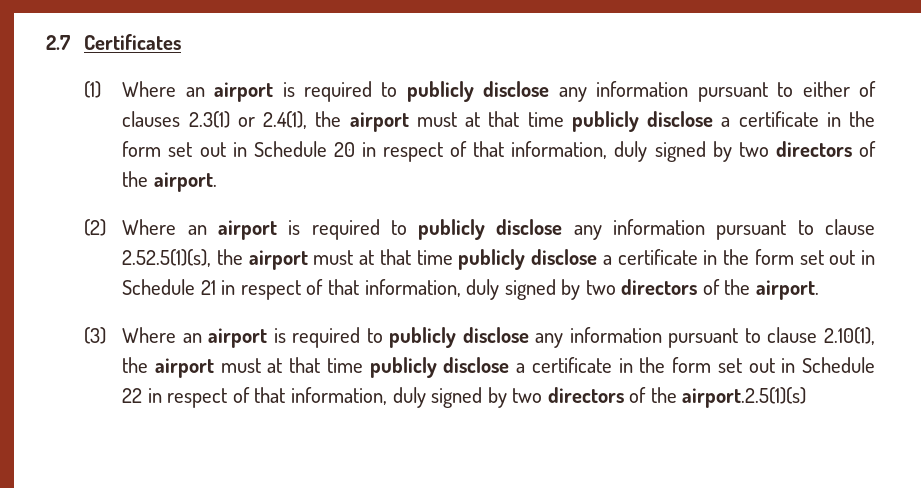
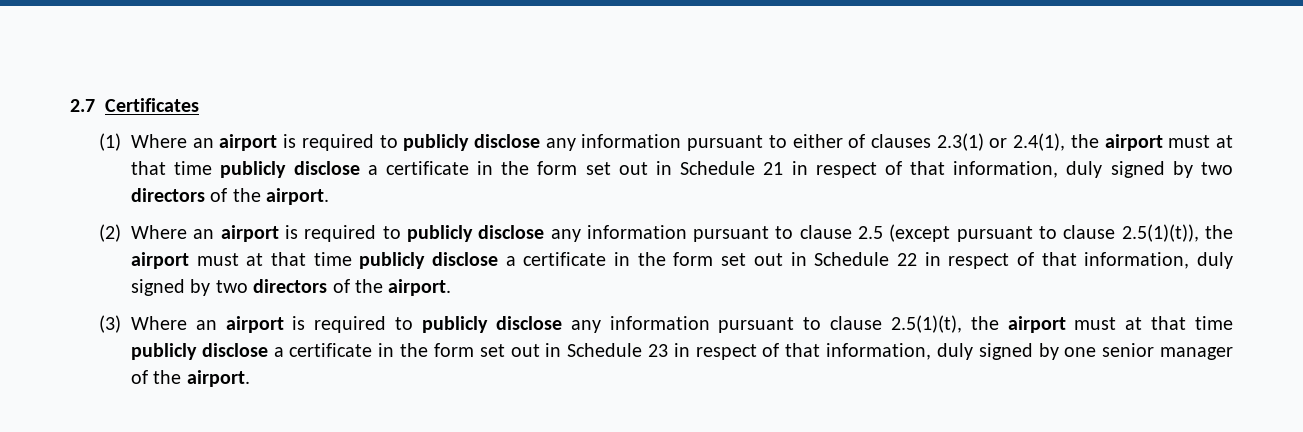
- (1) Where an airport is required to publicly disclose any information pursuant to either of clauses 2.3(1) or 2.4(1), the airport must at that time publicly disclose a certificate in the form set out in Schedule 20 in respect of that information, duly signed by two directors of the airport.
- (2) Where an airport is required to publicly disclose any information pursuant to clause 2.52.5(1)(s), the airport must at that time publicly disclose a certificate in the form set out in Schedule 21 in respect of that information, duly signed by two directors of the airport.
+ (1) Where an airport is required to publicly disclose any information pursuant to either of clauses 2.3(1) or 2.4(1), the airport must at that time publicly disclose a certificate in the form set out in Schedule 21 in respect of that information, duly signed by two directors of the airport.
- (3) Where an airport is required to publicly disclose any information pursuant to clause 2.10(1), the airport must at that time publicly disclose a certificate in the form set out in Schedule 22 in respect of that information, duly signed by two directors of the airport.2.5(1)(s)
+ (2) Where an airport is required to publicly disclose any information pursuant to clause 2.5 (except pursuant to clause 2.5(1)(t)), the airport must at that time publicly disclose a certificate in the form set out in Schedule 22 in respect of that information, duly signed by two directors of the airport.
+ (3) Where an airport is required to publicly disclose any information pursuant to clause 2.5(1)(t), the airport must at that time publicly disclose a certificate in the form set out in Schedule 23 in respect of that information, duly signed by one senior manager of the airport.

